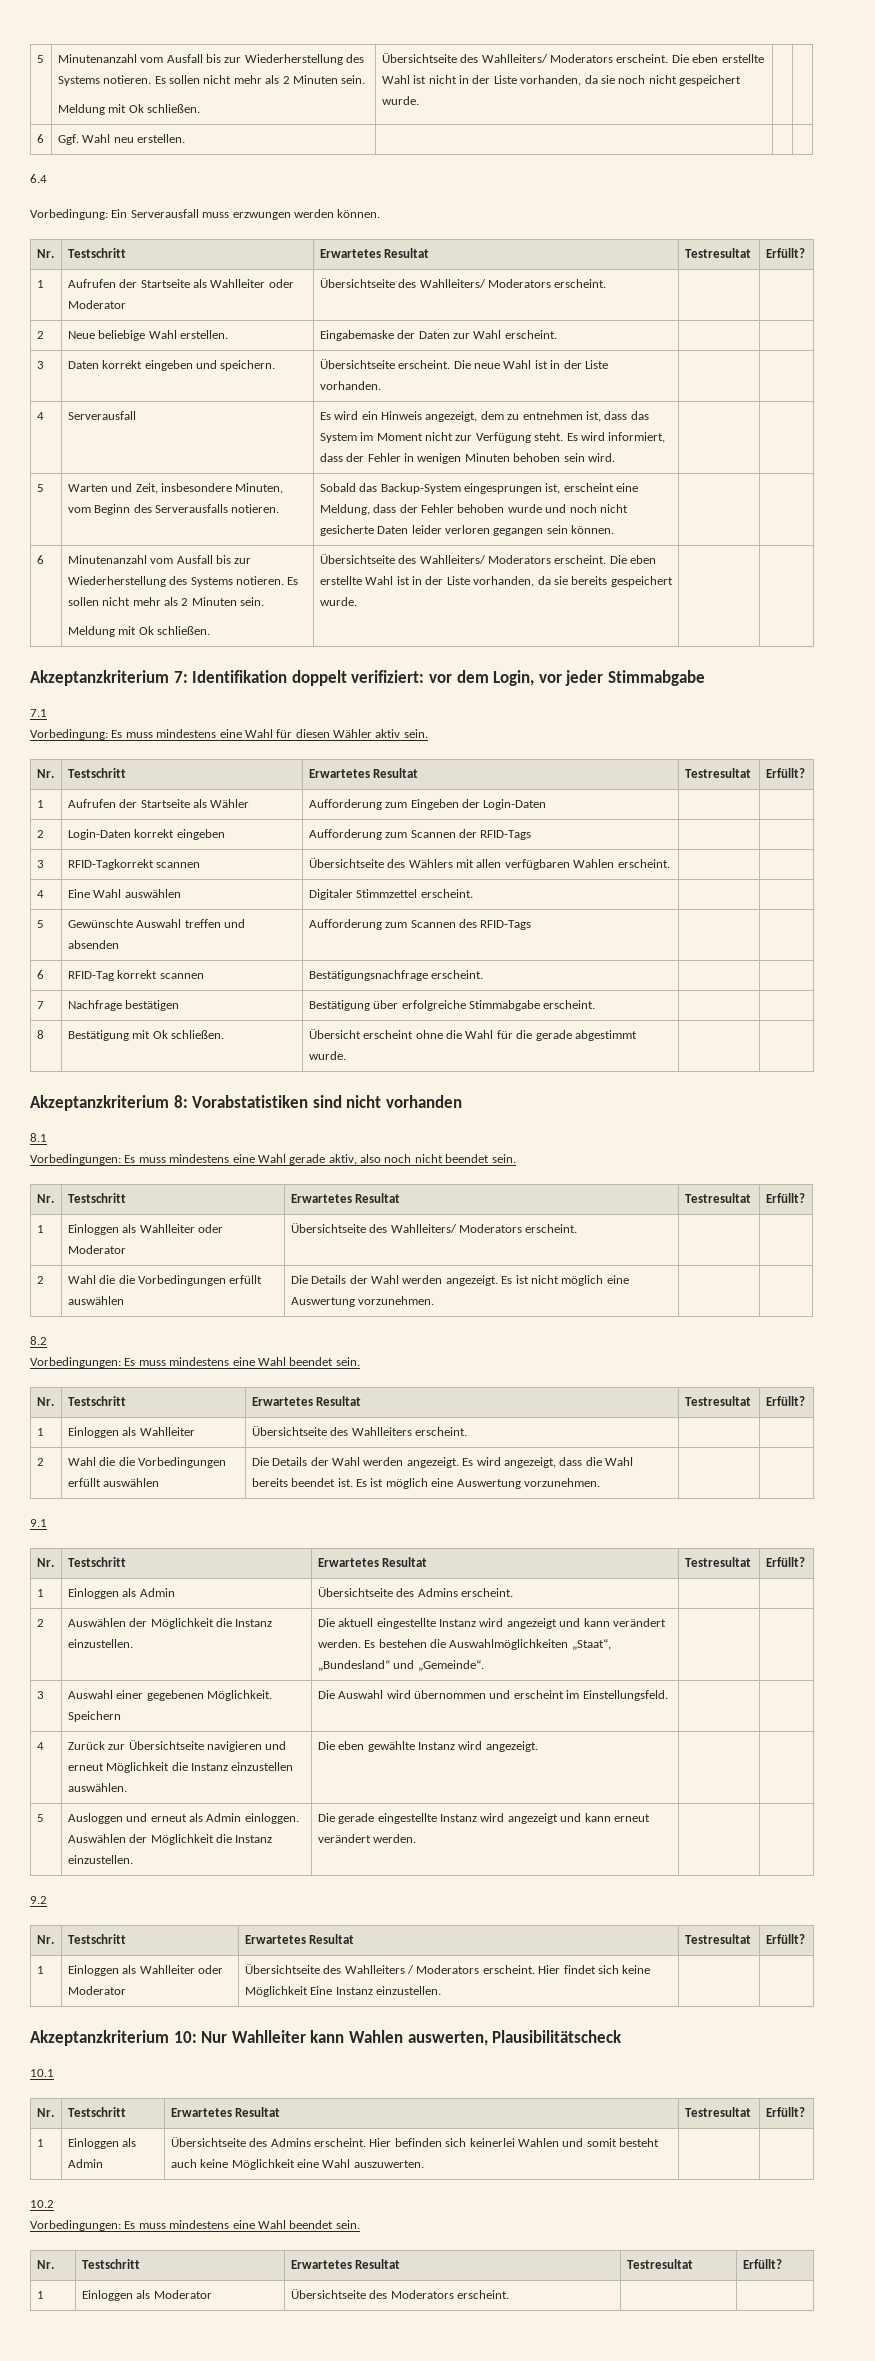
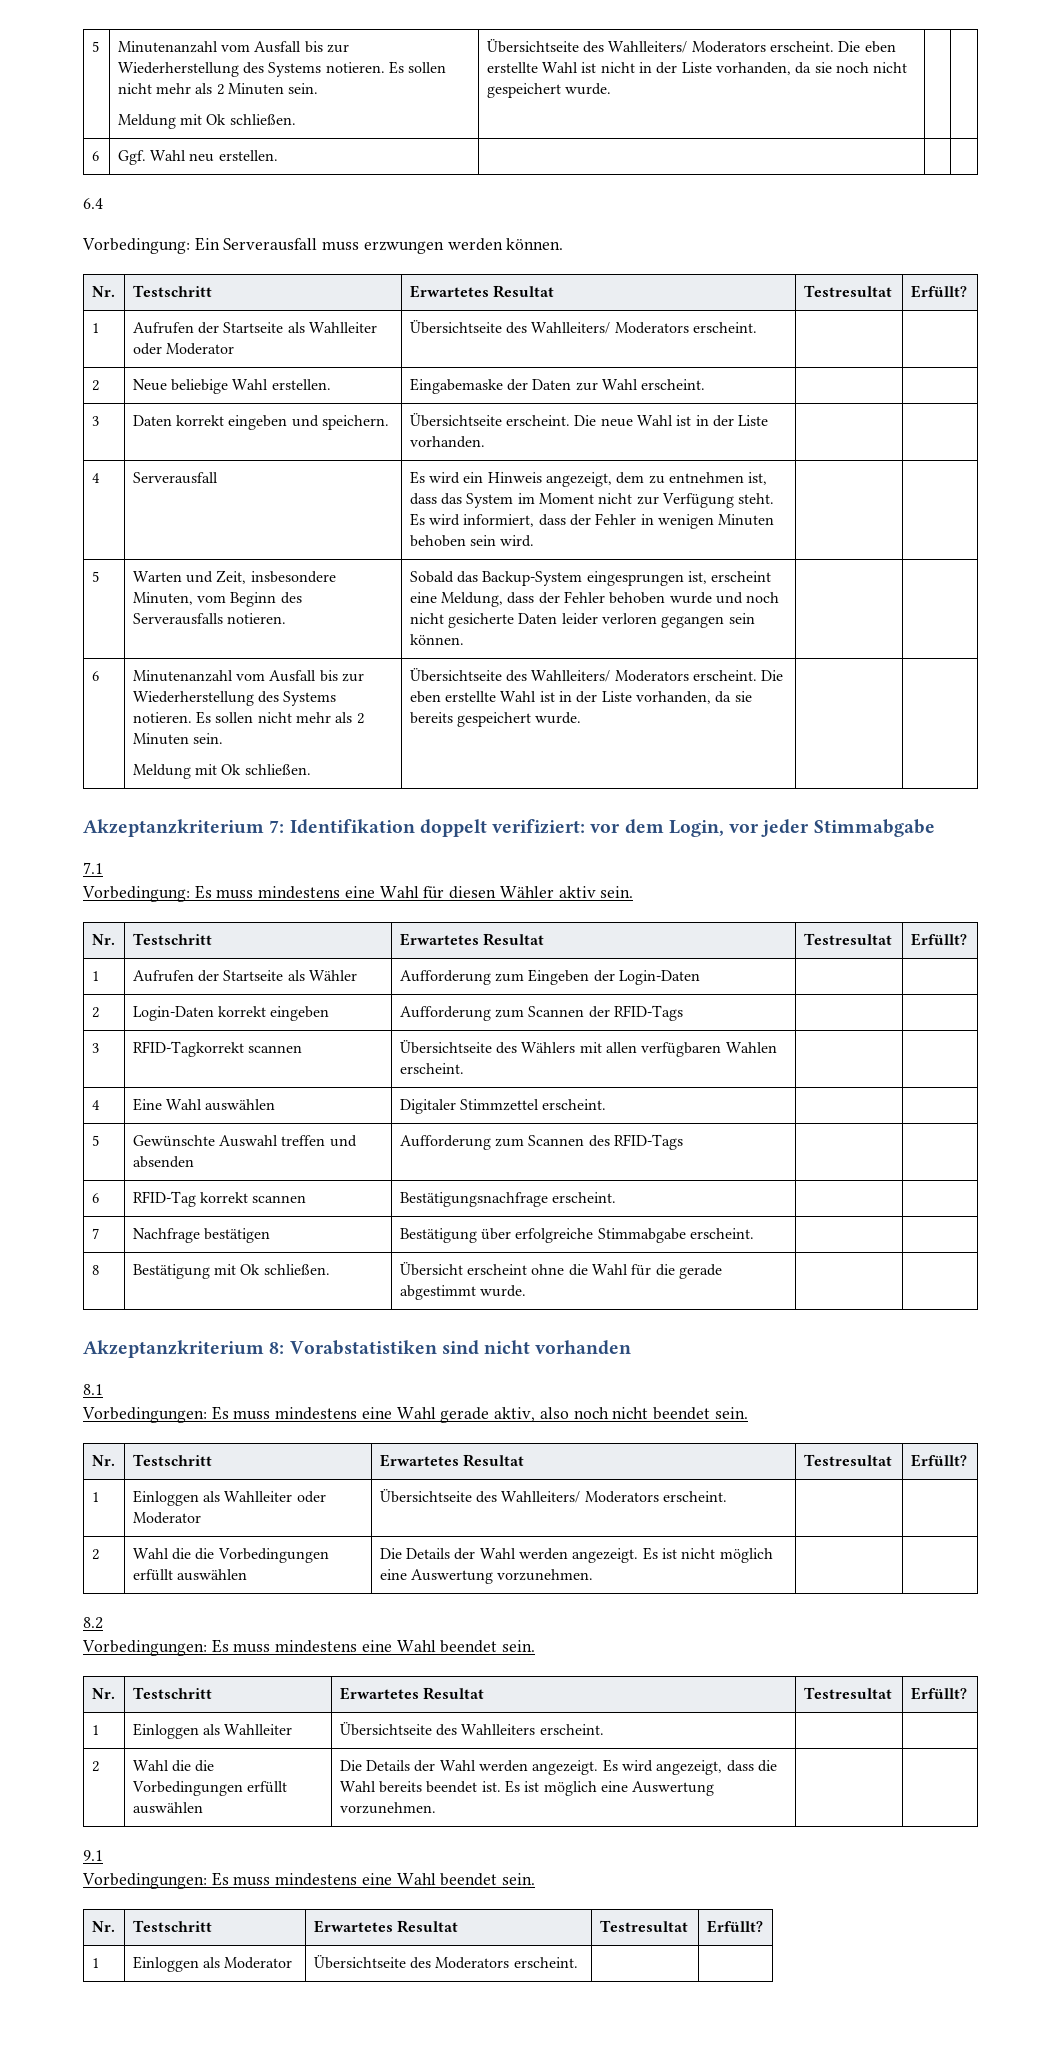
  9.1
- Nr. | Testschritt | Erwartetes Resultat | Testresultat | Erfüllt?
- 1 | Einloggen als Admin | Übersichtseite des Admins erscheint. | |
- 2 | Auswählen der Möglichkeit die Instanz einzustellen. | Die aktuell eingestellte Instanz wird angezeigt und kann verändert werden. Es bestehen die Auswahlmöglichkeiten „Staat“, „Bundesland“ und „Gemeinde“. | |
- 3 | Auswahl einer gegebenen Möglichkeit. Speichern | Die Auswahl wird übernommen und erscheint im Einstellungsfeld. | |
- 4 | Zurück zur Übersichtseite navigieren und erneut Möglichkeit die Instanz einzustellen auswählen. | Die eben gewählte Instanz wird angezeigt. | |
- 5 | Ausloggen und erneut als Admin einloggen. Auswählen der Möglichkeit die Instanz einzustellen. | Die gerade eingestellte Instanz wird angezeigt und kann erneut verändert werden. | |
- 9.2
- Nr. | Testschritt | Erwartetes Resultat | Testresultat | Erfüllt?
- 1 | Einloggen als Wahlleiter oder Moderator | Übersichtseite des Wahlleiters / Moderators erscheint. Hier findet sich keine Möglichkeit Eine Instanz einzustellen. | |
- Akzeptanzkriterium 10: Nur Wahlleiter kann Wahlen auswerten, Plausibilitätscheck
- 10.1
- Nr. | Testschritt | Erwartetes Resultat | Testresultat | Erfüllt?
- 1 | Einloggen als Admin | Übersichtseite des Admins erscheint. Hier befinden sich keinerlei Wahlen und somit besteht auch keine Möglichkeit eine Wahl auszuwerten. | |
- 10.2

